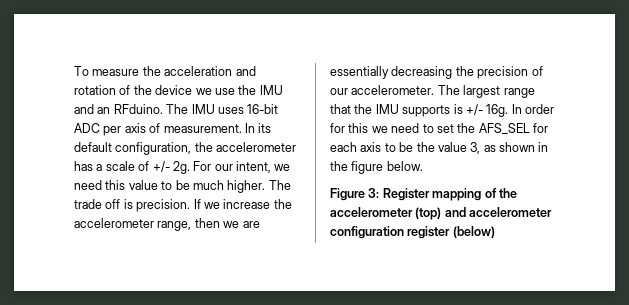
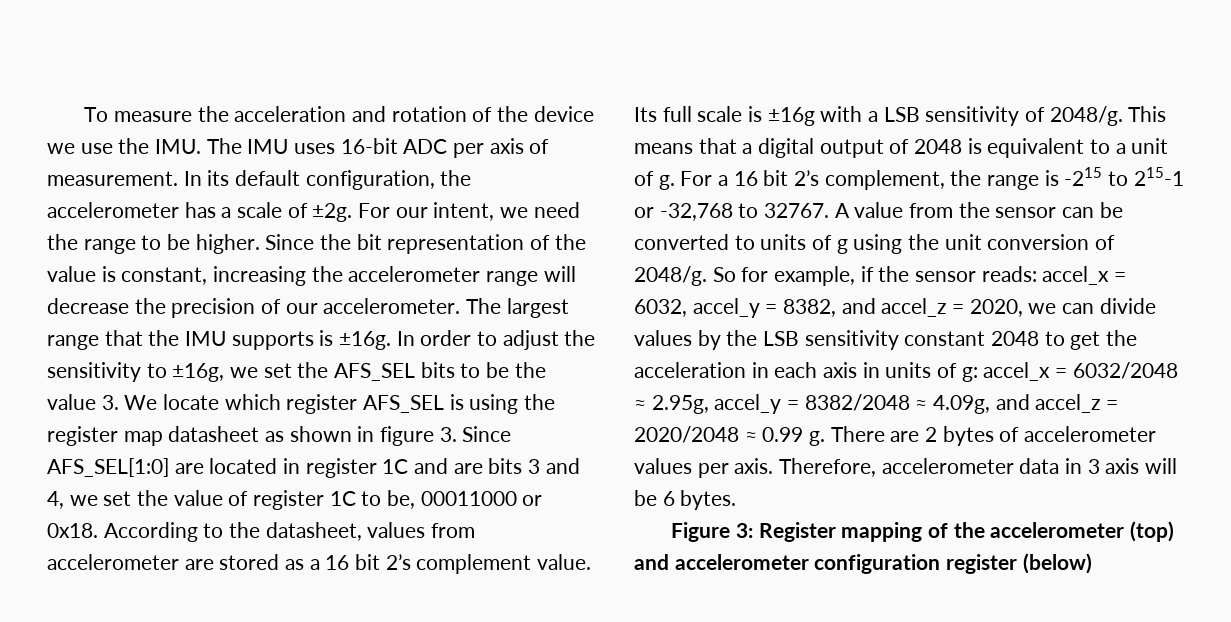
- To measure the acceleration and rotation of the device we use the IMU and an RFduino. The IMU uses 16-bit ADC per axis of measurement.
+ To measure the acceleration and rotation of the device we use the IMU. The IMU uses 16-bit ADC per axis of measurement.
- In its default configuration, the accelerometer has a scale of +/- 2g.
+ In its default configuration, the accelerometer has a scale of ±2g.
- For our intent, we need this value to be much higher. The trade off is precision. If we increase the accelerometer range, then we are essentially decreasing the precision of our accelerometer.
+ For our intent, we need the range to be higher. Since the bit representation of the value is constant, increasing the accelerometer range will decrease the precision of our accelerometer.
- The largest range that the IMU supports is +/- 16g. In order for this we need to set the AFS_SEL for each axis to be the value 3, as shown in the figure below.
+ The largest range that the IMU supports is ±16g. In order to adjust the sensitivity to ±16g, we set the AFS_SEL bits to be the value 3. We locate which register AFS_SEL is using the register map datasheet as shown in figure 3. Since AFS_SEL[1:0] are located in register 1C and are bits 3 and 4, we set the value of register 1C to be, 00011000 or 0x18. According to the datasheet, values from accelerometer are stored as a 16 bit 2’s complement value. Its full scale is ±16g with a LSB sensitivity of 2048/g. This means that a digital output of 2048 is equivalent to a unit of g. For a 16 bit 2’s complement, the range is -215 to 215-1 or -32,768 to 32767. A value from the sensor can be converted to units of g using the unit conversion of 2048/g. So for example, if the sensor reads: accel_x = 6032, accel_y = 8382, and accel_z = 2020, we can divide values by the LSB sensitivity constant 2048 to get the acceleration in each axis in units of g: accel_x = 6032/2048 ≈ 2.95g, accel_y = 8382/2048 ≈ 4.09g, and accel_z = 2020/2048 ≈ 0.99 g. There are 2 bytes of accelerometer values per axis. Therefore, accelerometer data in 3 axis will be 6 bytes.

